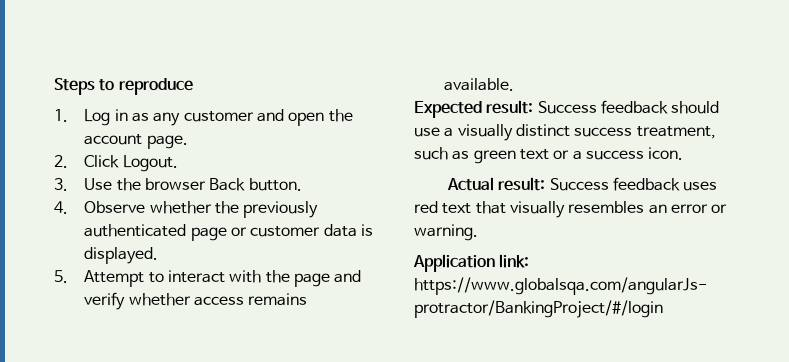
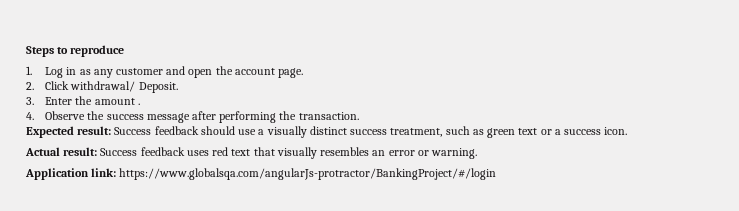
- 2. Click Logout.
+ 2. Click withdrawal/ Deposit.
- 3. Use the browser Back button.
- 4. Observe whether the previously authenticated page or customer data is displayed.
- 5. Attempt to interact with the page and verify whether access remains available.
+ 3. Enter the amount .
+ 4. Observe the success message after performing the transaction.

